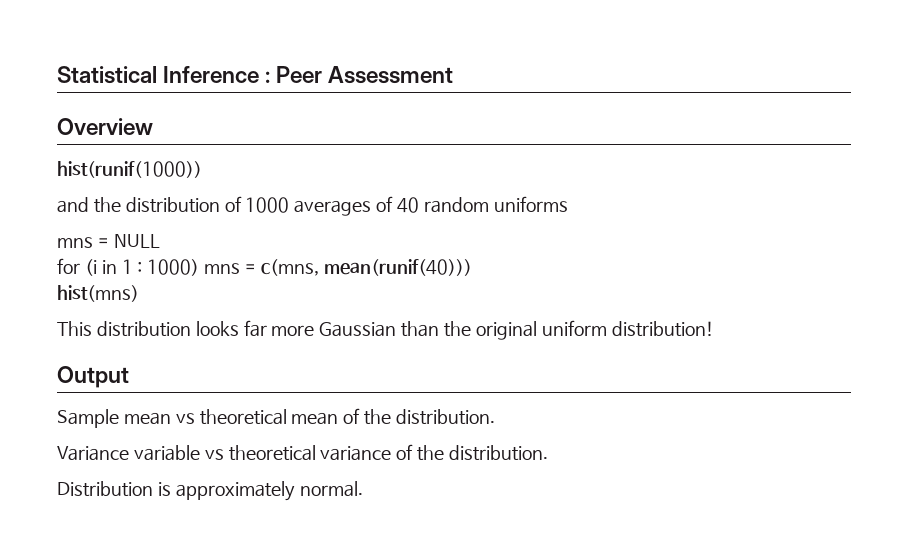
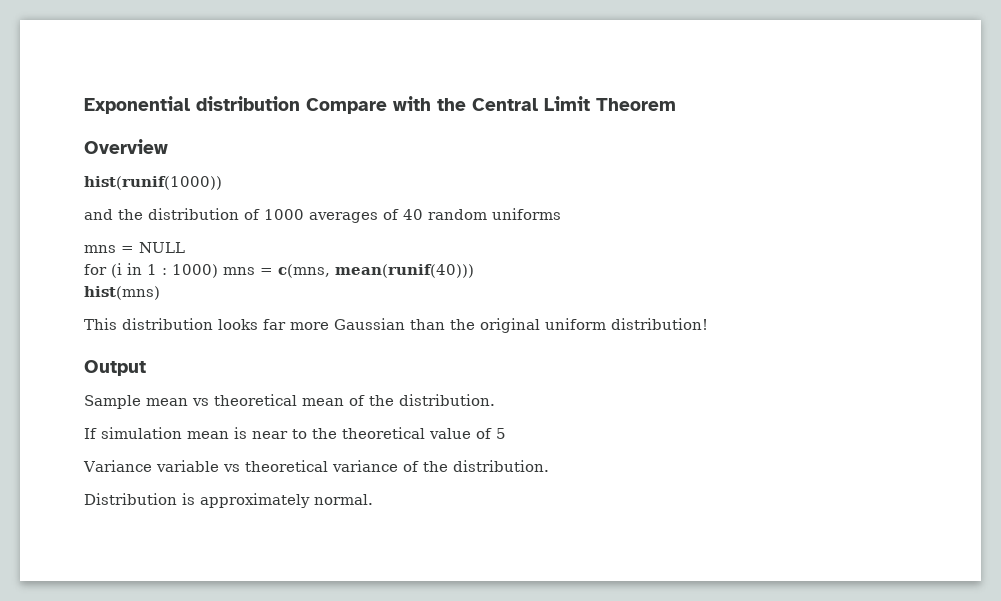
- Statistical Inference : Peer Assessment
+ Exponential distribution Compare with the Central Limit Theorem
+ If simulation mean is near to the theoretical value of 5

